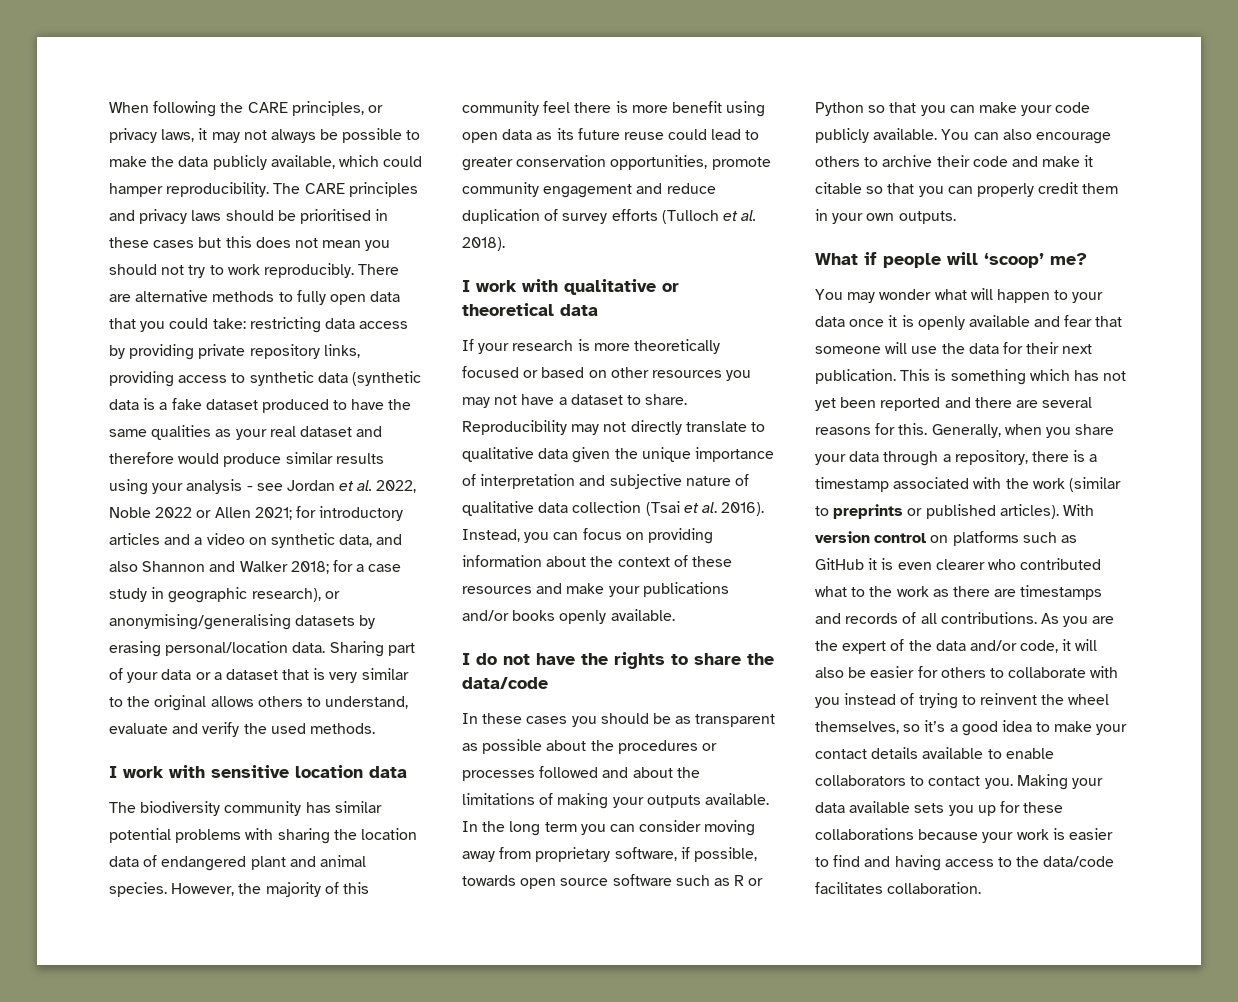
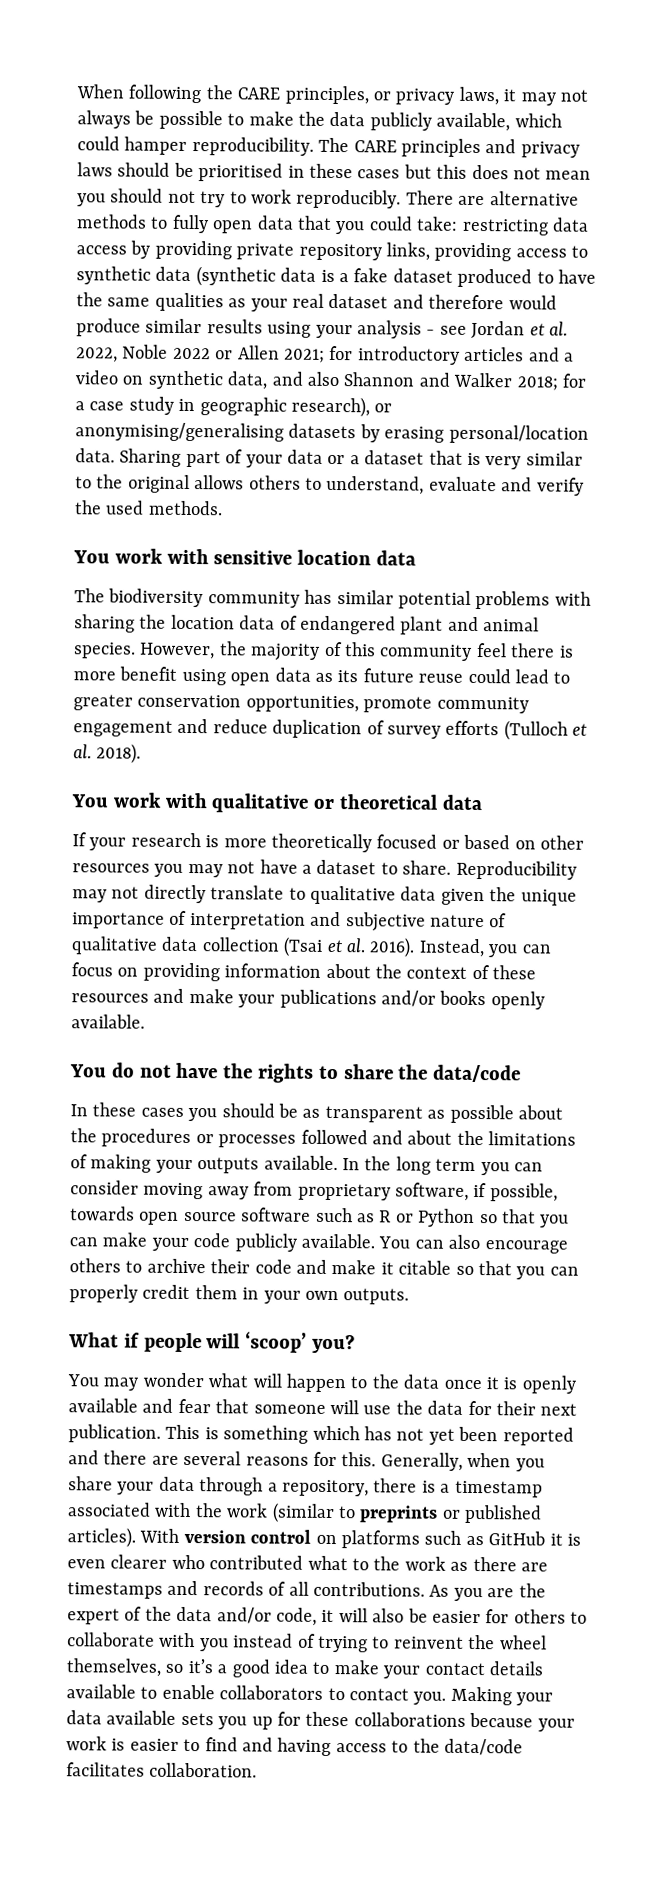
- I work with sensitive location data
+ You work with sensitive location data
- I work with qualitative or theoretical data
+ You work with qualitative or theoretical data
- I do not have the rights to share the data/code
+ You do not have the rights to share the data/code
- What if people will ‘scoop’ me?
+ What if people will ‘scoop’ you?
- You may wonder what will happen to your data once it is openly available and fear that someone will use the data for their next publication.
+ You may wonder what will happen to the data once it is openly available and fear that someone will use the data for their next publication.

